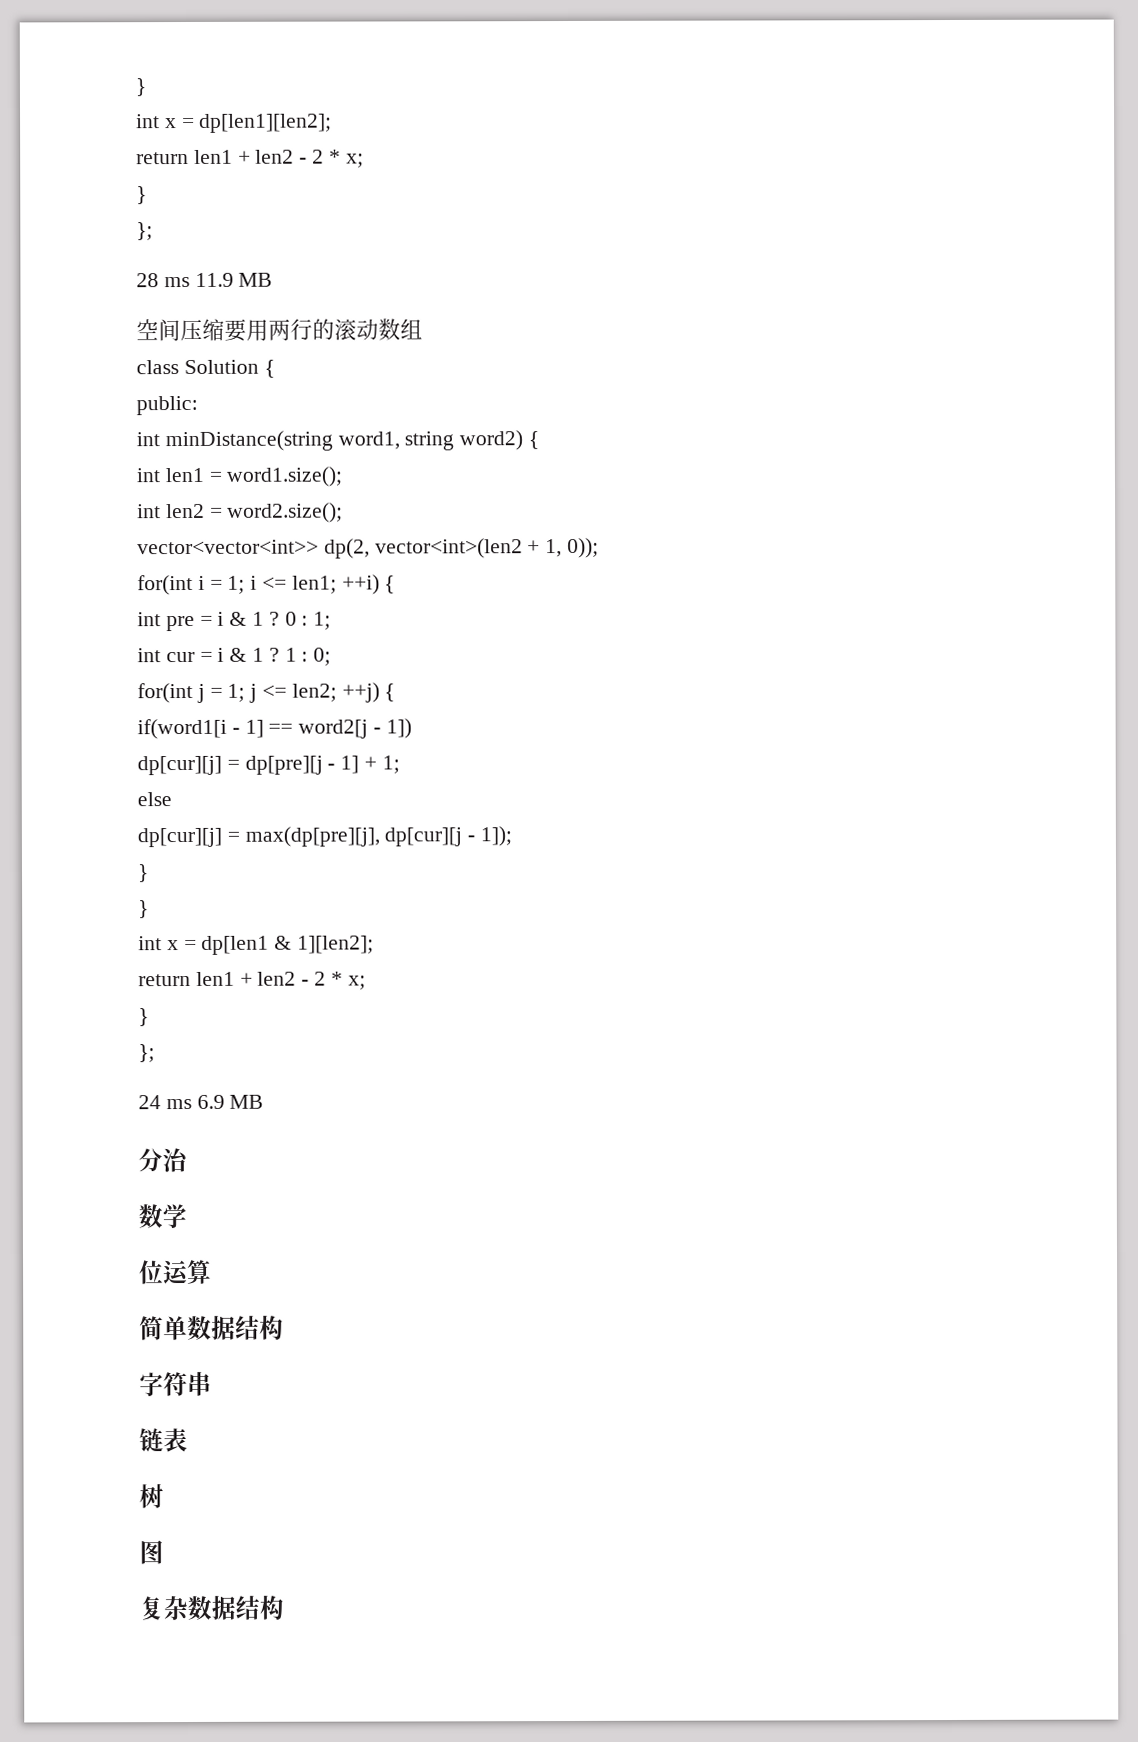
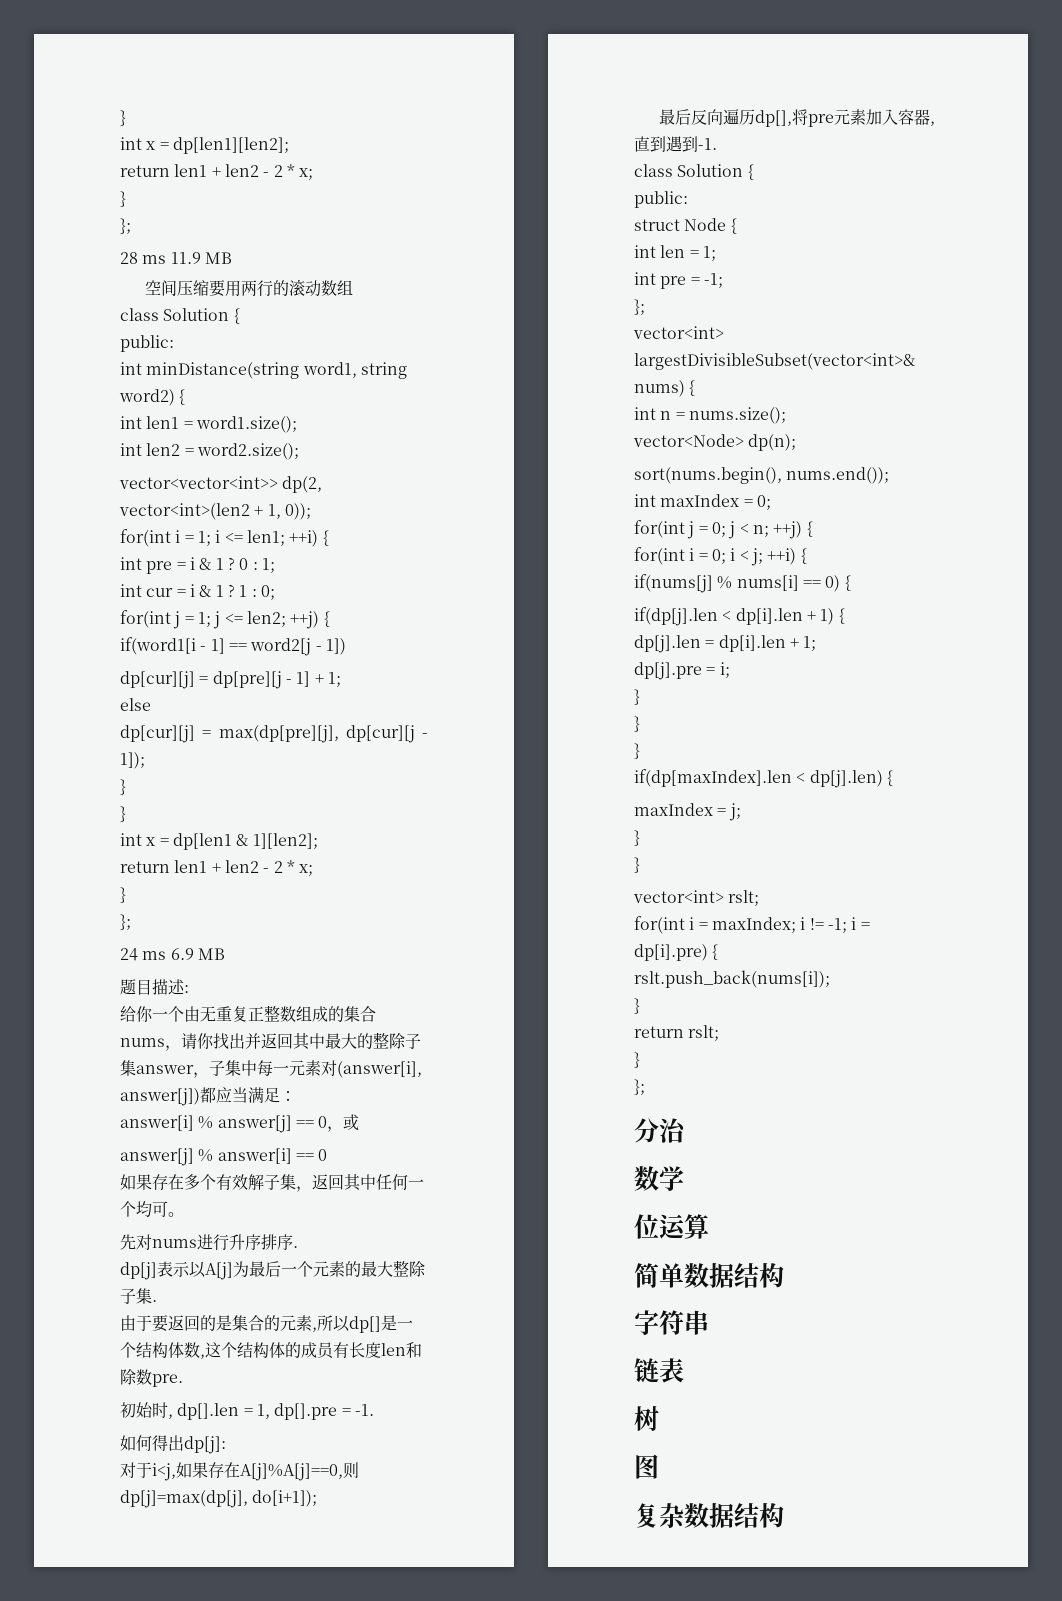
+ 题目描述:
+ 给你一个由无重复正整数组成的集合nums，请你找出并返回其中最大的整除子集answer，子集中每一元素对(answer[i], answer[j])都应当满足：
+ answer[i] % answer[j] == 0，或
+ answer[j] % answer[i] == 0
+ 如果存在多个有效解子集，返回其中任何一个均可。
+ 先对nums进行升序排序.
+ dp[j]表示以A[j]为最后一个元素的最大整除子集.
+ 由于要返回的是集合的元素,所以dp[]是一个结构体数,这个结构体的成员有长度len和除数pre.
+ 初始时, dp[].len = 1, dp[].pre = -1.
+ 如何得出dp[j]:
+ 对于i<j,如果存在A[j]%A[j]==0,则dp[j]=max(dp[j], do[i+1]);
+ 最后反向遍历dp[],将pre元素加入容器,直到遇到-1.
+ class Solution {
+ public:
+ struct Node {
+ int len = 1;
+ int pre = -1;
+ };
+ vector<int> largestDivisibleSubset(vector<int>& nums) {
+ int n = nums.size();
+ vector<Node> dp(n);
+ sort(nums.begin(), nums.end());
+ int maxIndex = 0;
+ for(int j = 0; j < n; ++j) {
+ for(int i = 0; i < j; ++i) {
+ if(nums[j] % nums[i] == 0) {
+ if(dp[j].len < dp[i].len + 1) {
+ dp[j].len = dp[i].len + 1;
+ dp[j].pre = i;
+ }
+ }
+ }
+ if(dp[maxIndex].len < dp[j].len) {
+ maxIndex = j;
+ }
+ }
+ vector<int> rslt;
+ for(int i = maxIndex; i != -1; i = dp[i].pre) {
+ rslt.push_back(nums[i]);
+ }
+ return rslt;
+ }
+ };

